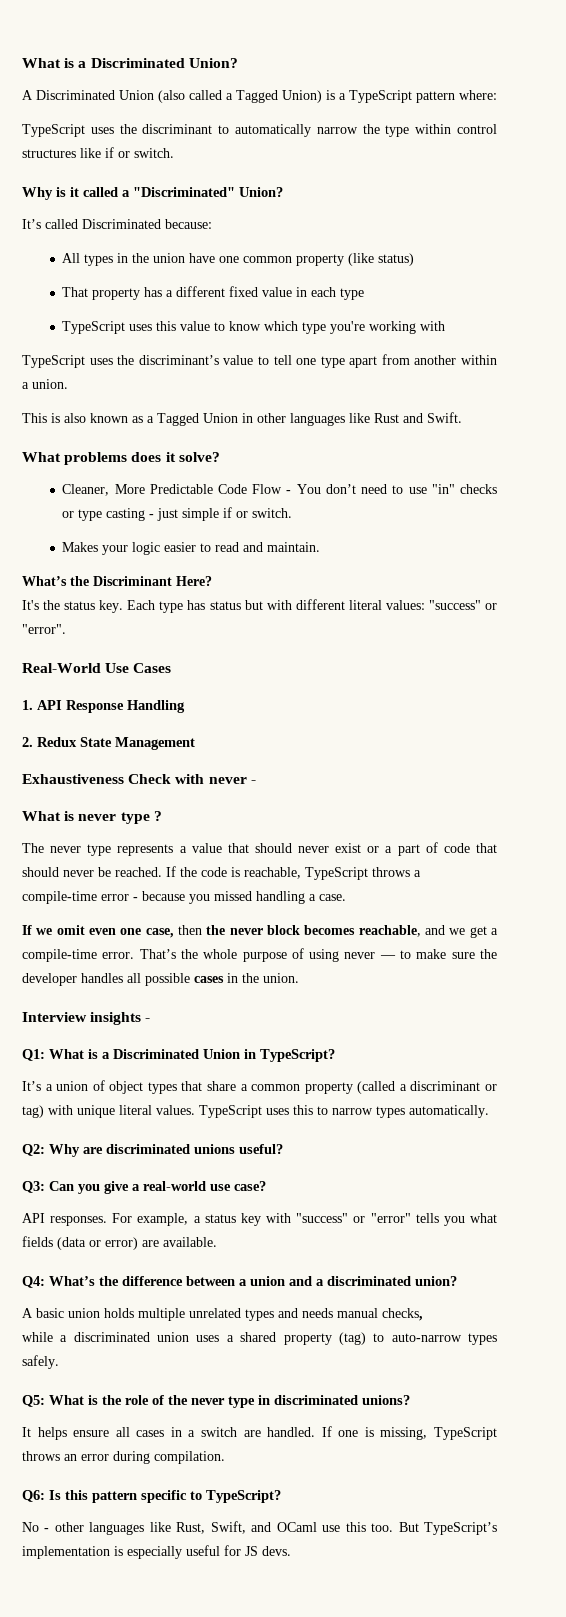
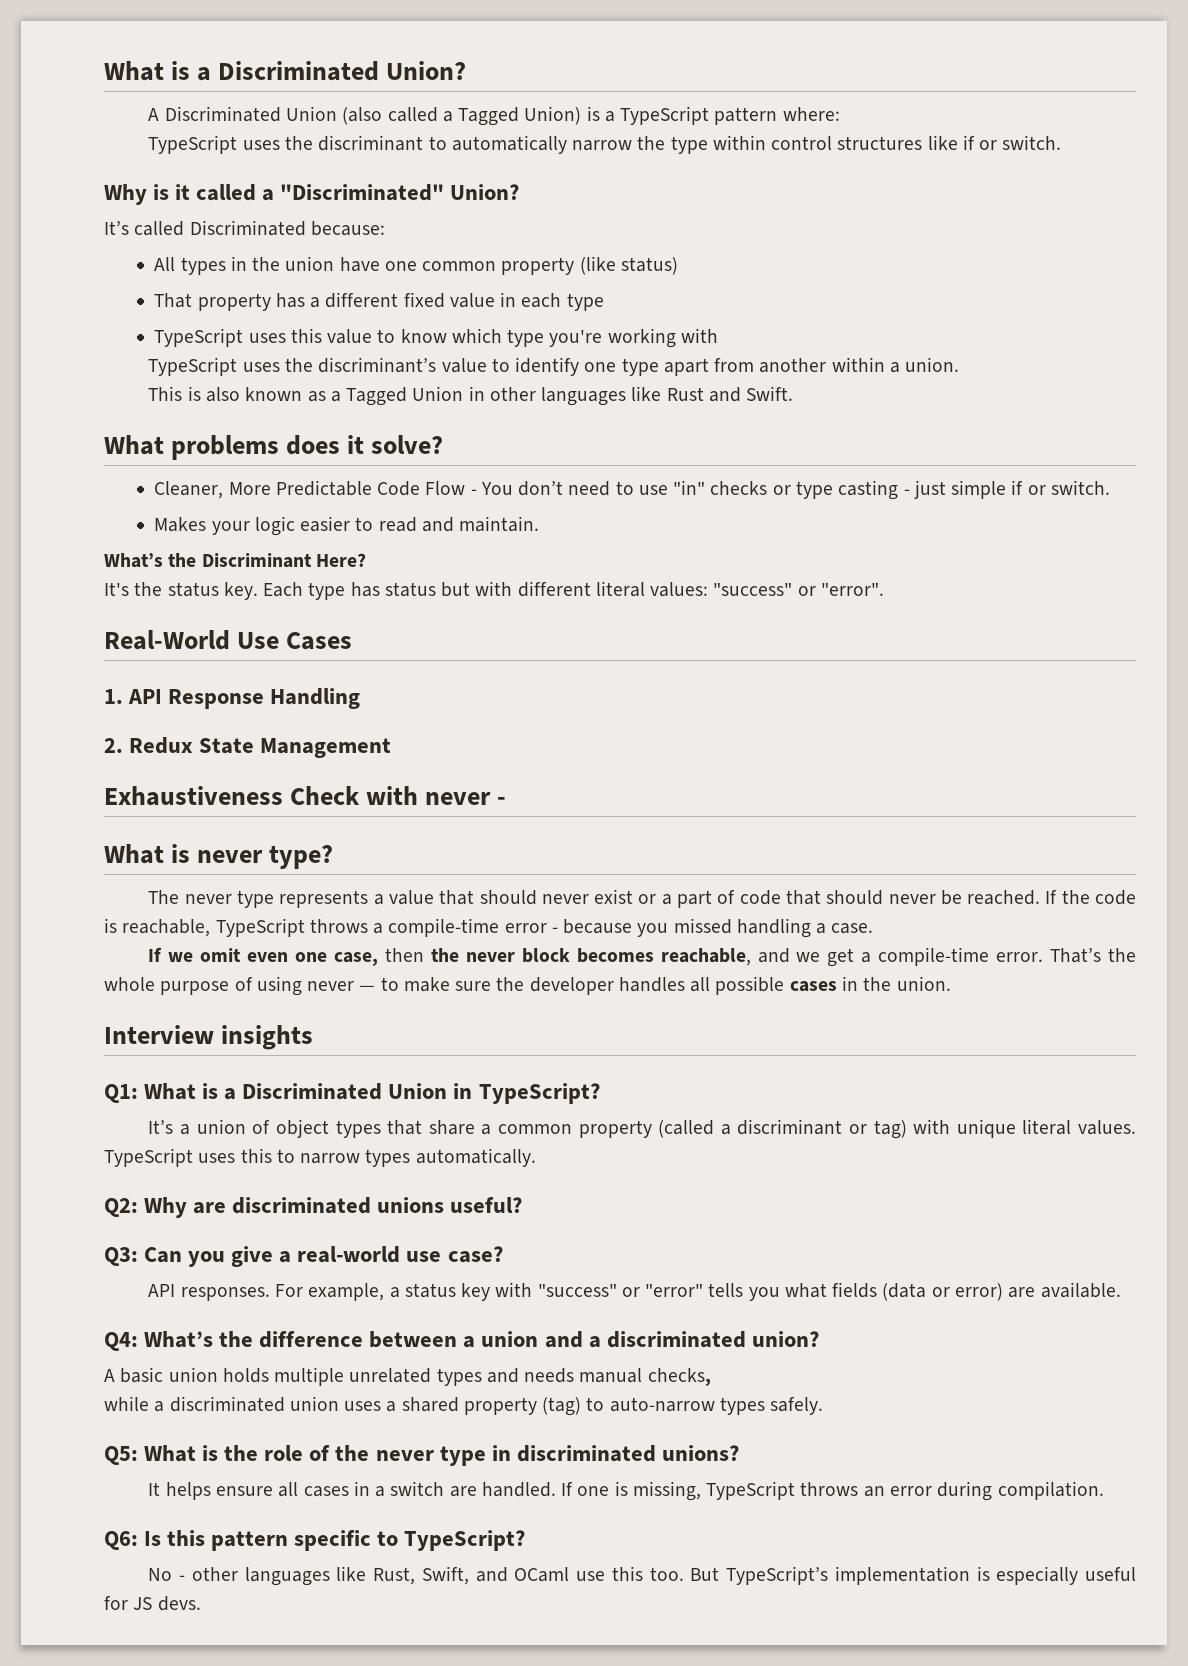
- TypeScript uses the discriminant’s value to tell one type apart from another within a union.
+ TypeScript uses the discriminant’s value to identify one type apart from another within a union.
- What is never type ?
+ What is never type?
- Interview insights -
+ Interview insights

